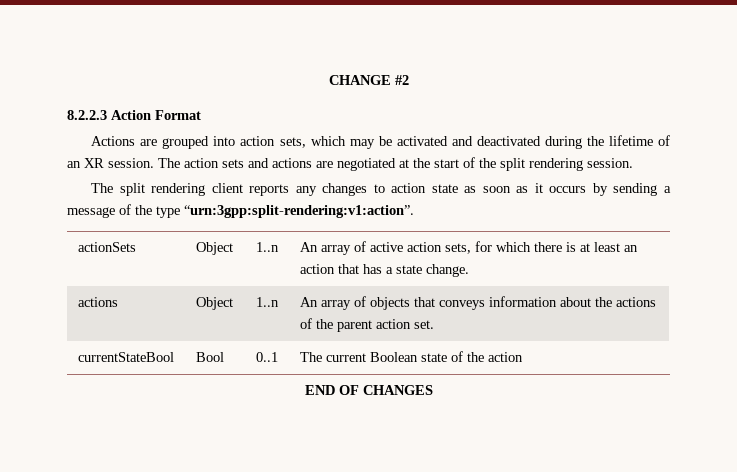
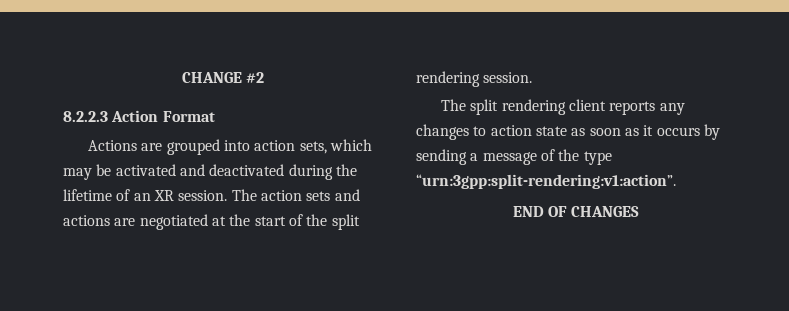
- actionSets | Object | 1..n | An array of active action sets, for which there is at least an action that has a state change.
- actions | Object | 1..n | An array of objects that conveys information about the actions of the parent action set.
- currentStateBool | Bool | 0..1 | The current Boolean state of the action

